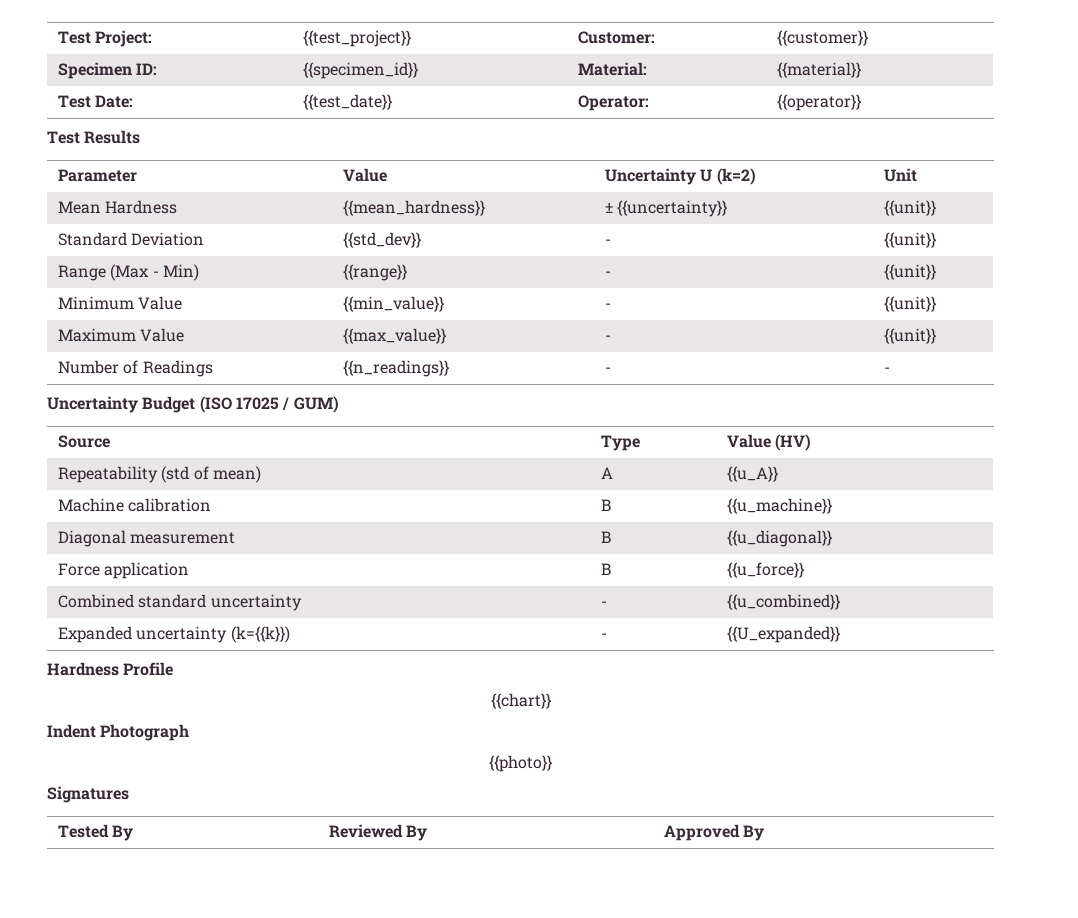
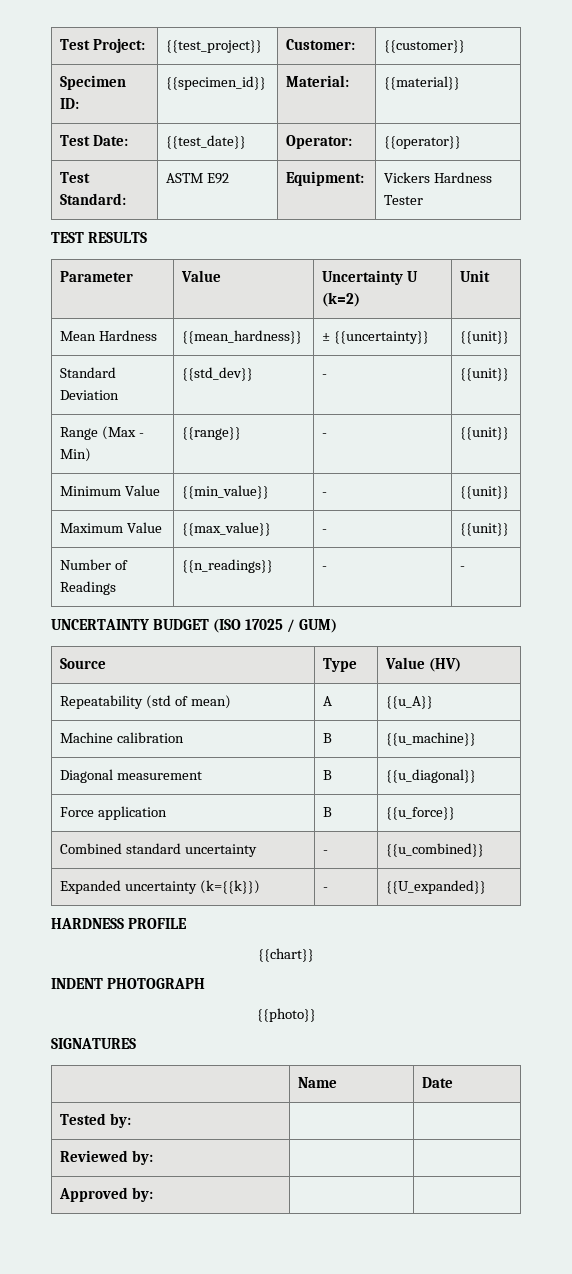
- Test Results
+ Test Standard: | ASTM E92 | Equipment: | Vickers Hardness Tester
+ TEST RESULTS
- Uncertainty Budget (ISO 17025 / GUM)
+ UNCERTAINTY BUDGET (ISO 17025 / GUM)
- Hardness Profile
+ HARDNESS PROFILE
- Indent Photograph
+ INDENT PHOTOGRAPH
- Signatures
- Tested By | Reviewed By | Approved By
+ SIGNATURES
+ | Name | Date
+ Tested by: | |
+ Reviewed by: | |
+ Approved by: | |

